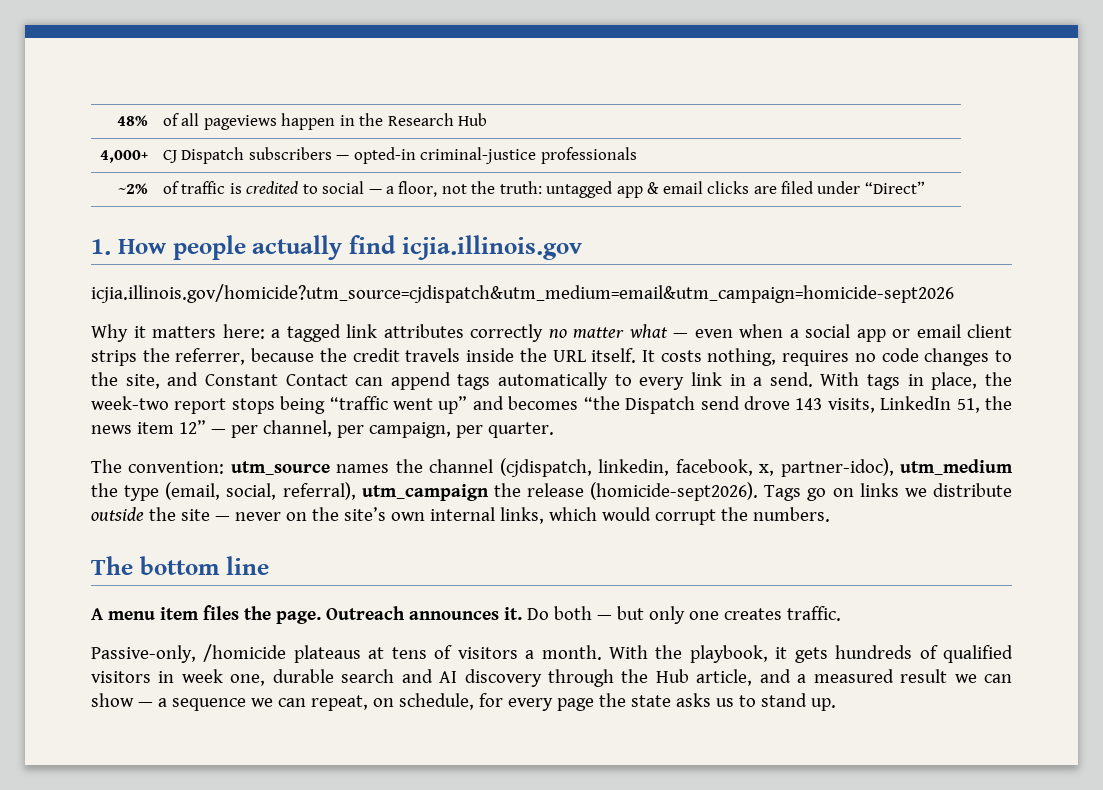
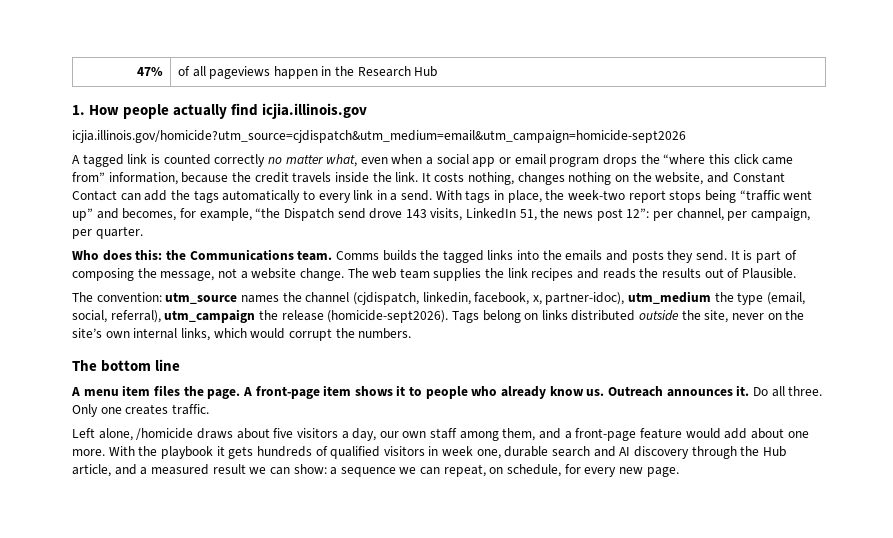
- 48% | of all pageviews happen in the Research Hub
+ 47% | of all pageviews happen in the Research Hub
- 4,000+ | CJ Dispatch subscribers — opted-in criminal-justice professionals
- ~2% | of traffic is credited to social — a floor, not the truth: untagged app & email clicks are filed under “Direct”
- Why it matters here: a tagged link attributes correctly no matter what — even when a social app or email client strips the referrer, because the credit travels inside the URL itself.
+ A tagged link is counted correctly no matter what, even when a social app or email program drops the “where this click came from” information, because the credit travels inside the link.
- It costs nothing, requires no code changes to the site, and Constant Contact can append tags automatically to every link in a send.
+ It costs nothing, changes nothing on the website, and Constant Contact can add the tags automatically to every link in a send.
- With tags in place, the week-two report stops being “traffic went up” and becomes “the Dispatch send drove 143 visits, LinkedIn 51, the news item 12” — per channel, per campaign, per quarter.
+ With tags in place, the week-two report stops being “traffic went up” and becomes, for example, “the Dispatch send drove 143 visits, LinkedIn 51, the news post 12”: per channel, per campaign, per quarter.
+ Who does this: the Communications team. Comms builds the tagged links into the emails and posts they send. It is part of composing the message, not a website change. The web team supplies the link recipes and reads the results out of Plausible.
- Tags go on links we distribute outside the site — never on the site’s own internal links, which would corrupt the numbers.
+ Tags belong on links distributed outside the site, never on the site’s own internal links, which would corrupt the numbers.
- Outreach announces it. Do both — but only one creates traffic.
- Passive-only, /homicide plateaus at tens of visitors a month.
+ A front-page item shows it to people who already know us. Outreach announces it. Do all three. Only one creates traffic.
+ Left alone, /homicide draws about five visitors a day, our own staff among them, and a front-page feature would add about one more.
- With the playbook, it gets hundreds of qualified visitors in week one, durable search and AI discovery through the Hub article, and a measured result we can show — a sequence we can repeat, on schedule, for every page the state asks us to stand up.
+ With the playbook it gets hundreds of qualified visitors in week one, durable search and AI discovery through the Hub article, and a measured result we can show: a sequence we can repeat, on schedule, for every new page.

